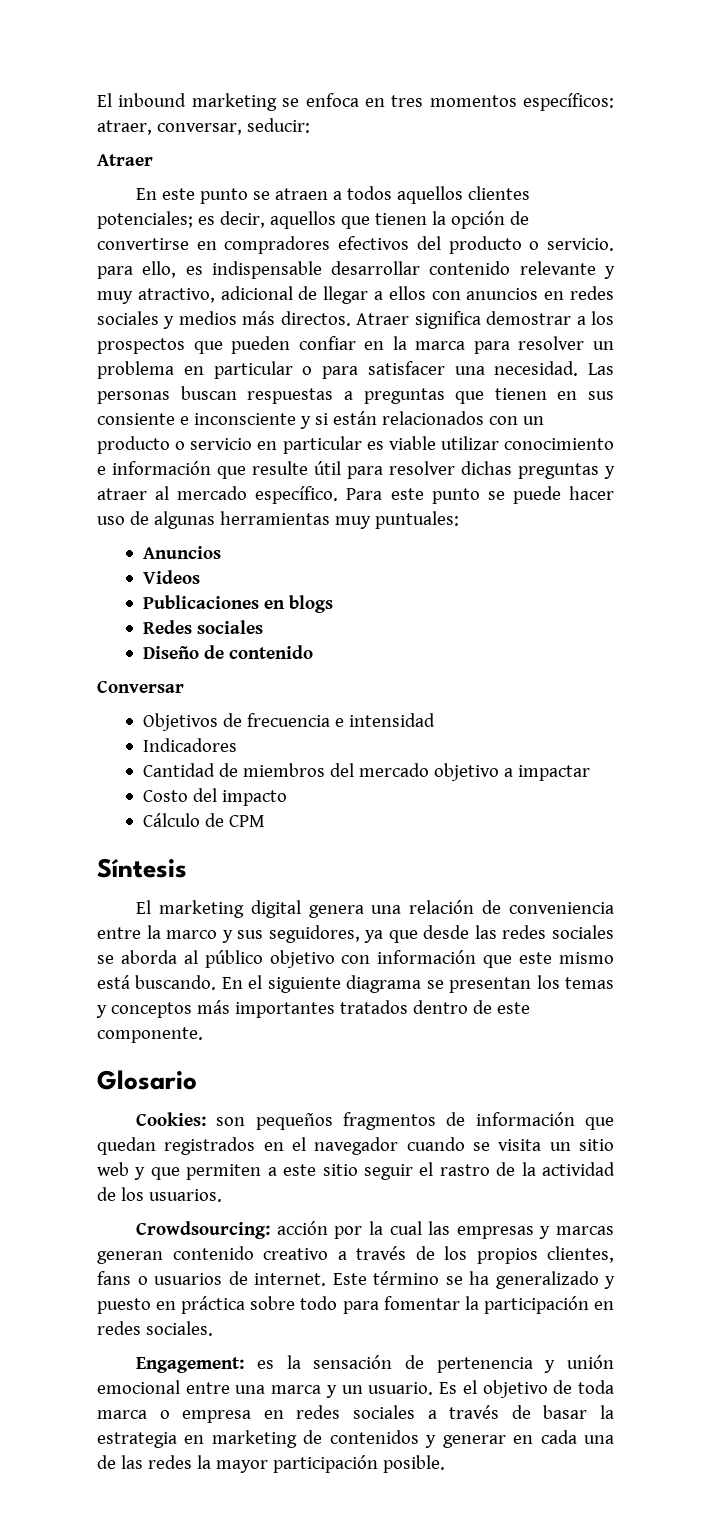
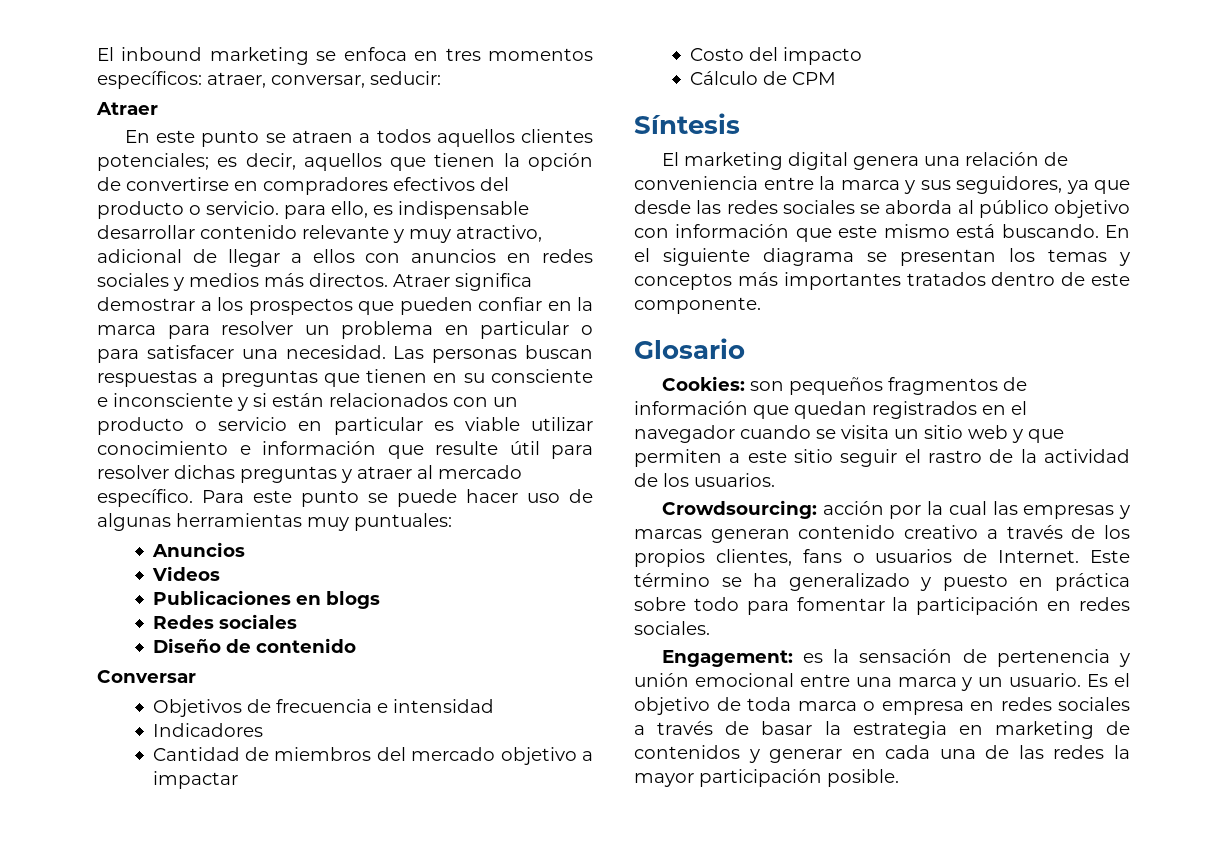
- Las personas buscan respuestas a preguntas que tienen en sus consiente e inconsciente y si están relacionados con un producto o servicio en particular es viable utilizar conocimiento e información que resulte útil para resolver dichas preguntas y atraer al mercado específico.
+ Las personas buscan respuestas a preguntas que tienen en su consciente e inconsciente y si están relacionados con un producto o servicio en particular es viable utilizar conocimiento e información que resulte útil para resolver dichas preguntas y atraer al mercado específico.
- El marketing digital genera una relación de conveniencia entre la marco y sus seguidores, ya que desde las redes sociales se aborda al público objetivo con información que este mismo está buscando.
+ El marketing digital genera una relación de conveniencia entre la marca y sus seguidores, ya que desde las redes sociales se aborda al público objetivo con información que este mismo está buscando.
- Crowdsourcing: acción por la cual las empresas y marcas generan contenido creativo a través de los propios clientes, fans o usuarios de internet.
+ Crowdsourcing: acción por la cual las empresas y marcas generan contenido creativo a través de los propios clientes, fans o usuarios de Internet.

